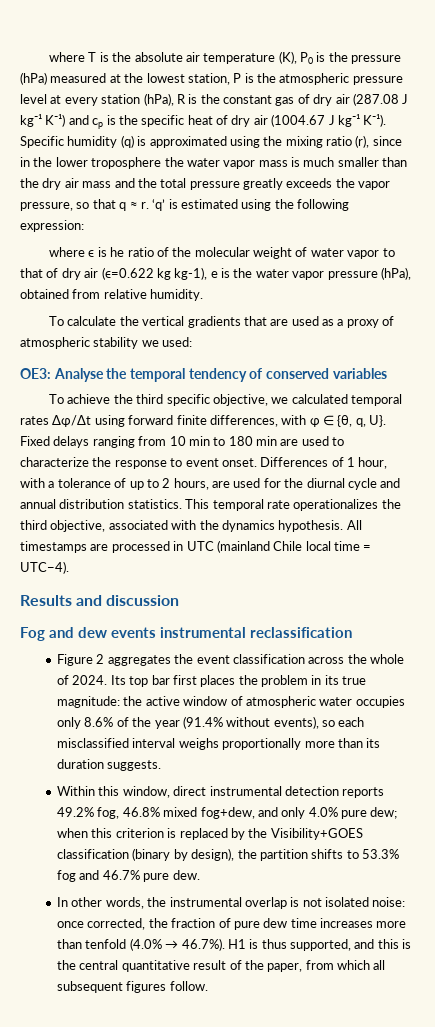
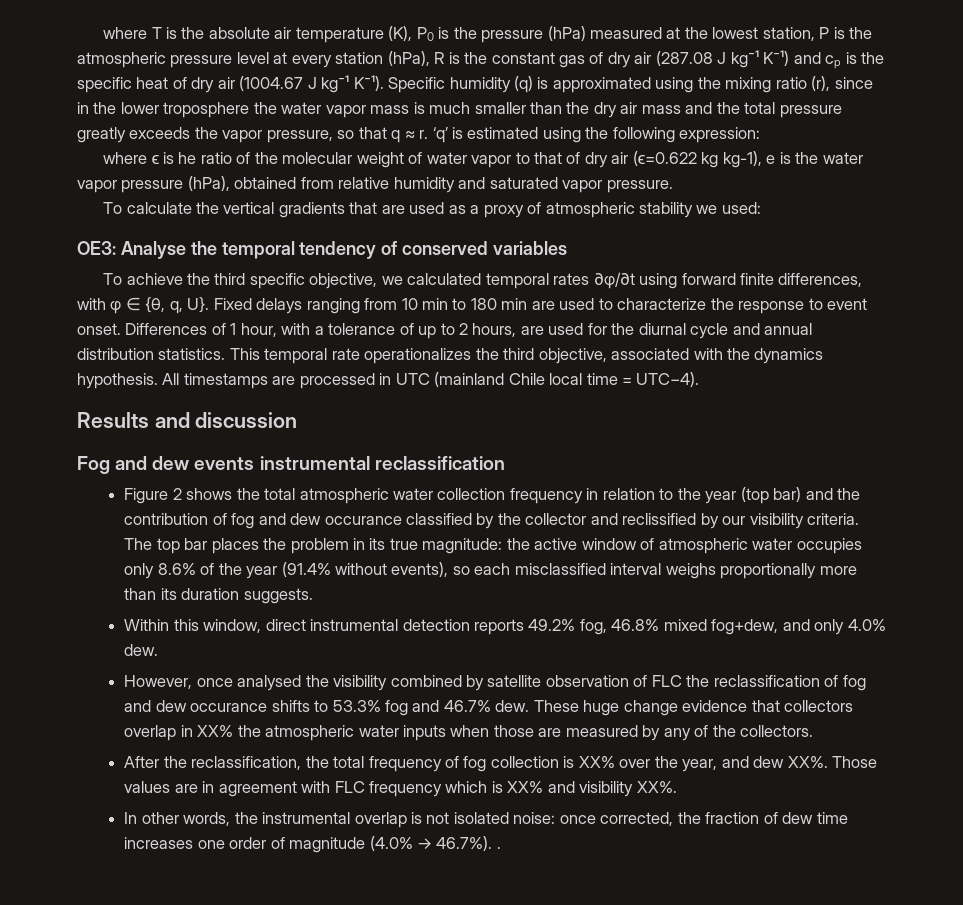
- where ϵ is he ratio of the molecular weight of water vapor to that of dry air (ϵ=0.622 kg kg-1), e is the water vapor pressure (hPa), obtained from relative humidity.
+ where ϵ is he ratio of the molecular weight of water vapor to that of dry air (ϵ=0.622 kg kg-1), e is the water vapor pressure (hPa), obtained from relative humidity and saturated vapor pressure.
- To achieve the third specific objective, we calculated temporal rates Δφ/Δt using forward finite differences, with φ ∈ {θ, q, U}. Fixed delays ranging from 10 min to 180 min are used to characterize the response to event onset.
+ To achieve the third specific objective, we calculated temporal rates ∂φ/∂t using forward finite differences, with φ ∈ {θ, q, U}. Fixed delays ranging from 10 min to 180 min are used to characterize the response to event onset.
- Figure 2 aggregates the event classification across the whole of 2024. Its top bar first places the problem in its true magnitude: the active window of atmospheric water occupies only 8.6% of the year (91.4% without events), so each misclassified interval weighs proportionally more than its duration suggests.
+ Figure 2 shows the total atmospheric water collection frequency in relation to the year (top bar) and the contribution of fog and dew occurance classified by the collector and reclissified by our visibility criteria. The top bar places the problem in its true magnitude: the active window of atmospheric water occupies only 8.6% of the year (91.4% without events), so each misclassified interval weighs proportionally more than its duration suggests.
- Within this window, direct instrumental detection reports 49.2% fog, 46.8% mixed fog+dew, and only 4.0% pure dew; when this criterion is replaced by the Visibility+GOES classification (binary by design), the partition shifts to 53.3% fog and 46.7% pure dew.
+ Within this window, direct instrumental detection reports 49.2% fog, 46.8% mixed fog+dew, and only 4.0% dew.
+ However, once analysed the visibility combined by satellite observation of FLC the reclassification of fog and dew occurance shifts to 53.3% fog and 46.7% dew. These huge change evidence that collectors overlap in XX% the atmospheric water inputs when those are measured by any of the collectors.
+ After the reclassification, the total frequency of fog collection is XX% over the year, and dew XX%. Those values are in agreement with FLC frequency which is XX% and visibility XX%.
- In other words, the instrumental overlap is not isolated noise: once corrected, the fraction of pure dew time increases more than tenfold (4.0% → 46.7%). H1 is thus supported, and this is the central quantitative result of the paper, from which all subsequent figures follow.
+ In other words, the instrumental overlap is not isolated noise: once corrected, the fraction of dew time increases one order of magnitude (4.0% → 46.7%). .

